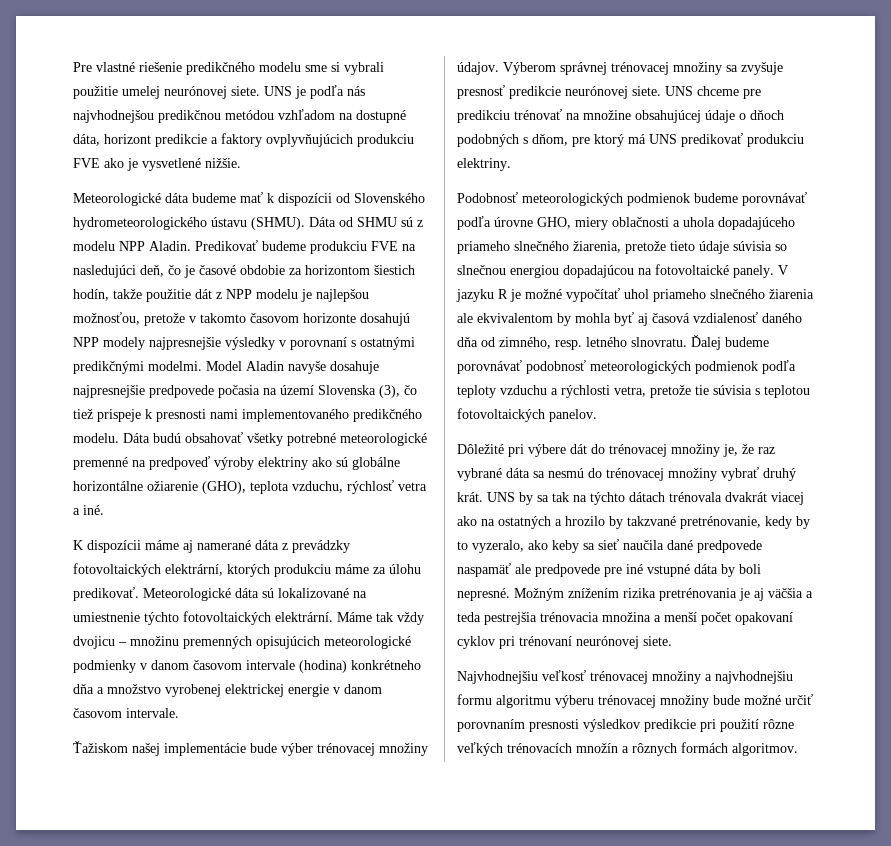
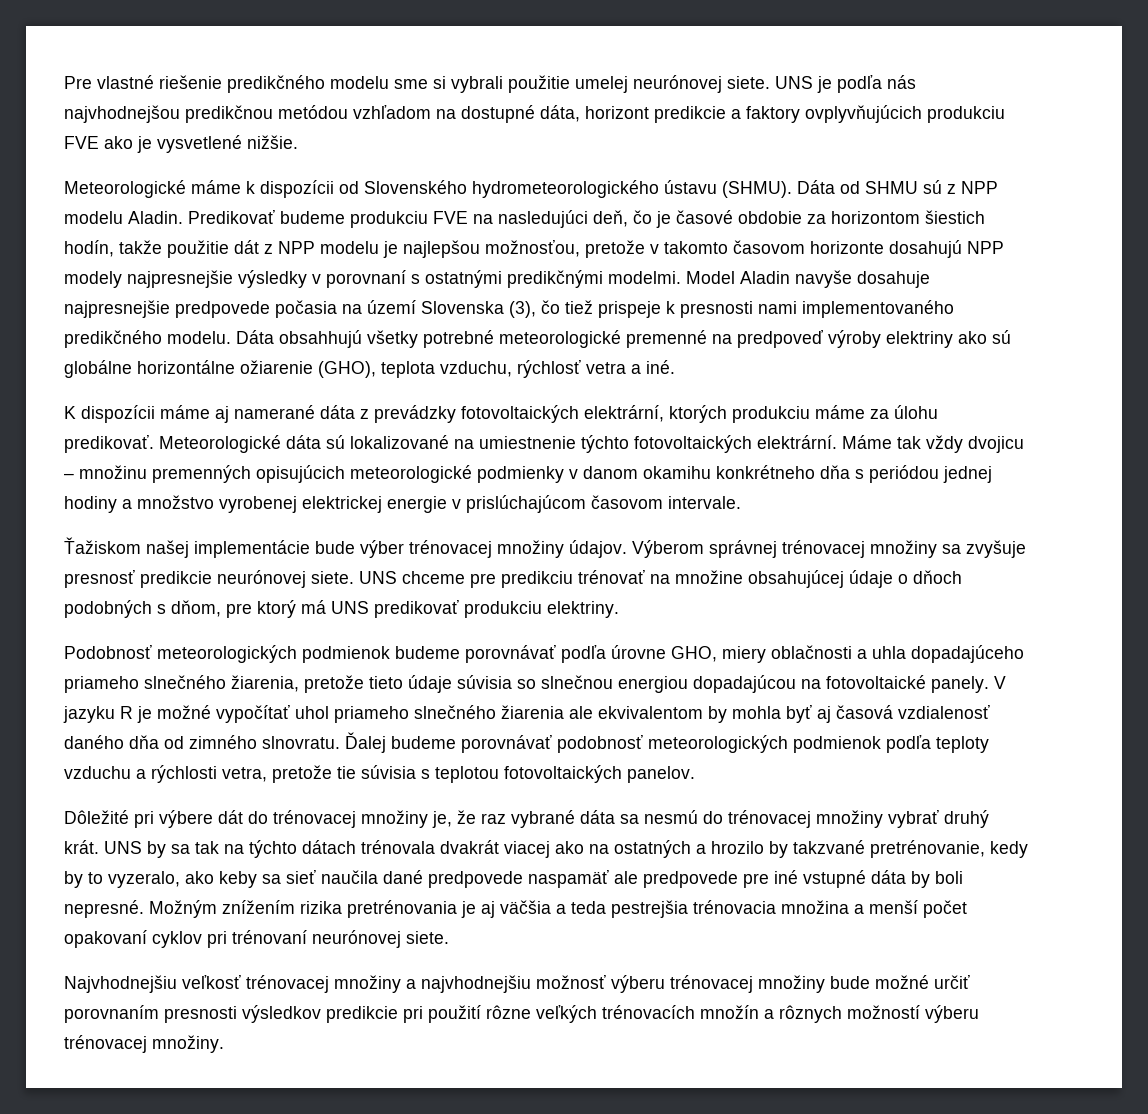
- Meteorologické dáta budeme mať k dispozícii od Slovenského hydrometeorologického ústavu (SHMU).
+ Meteorologické máme k dispozícii od Slovenského hydrometeorologického ústavu (SHMU).
- Dáta od SHMU sú z modelu NPP Aladin.
+ Dáta od SHMU sú z NPP modelu Aladin.
- Dáta budú obsahovať všetky potrebné meteorologické premenné na predpoveď výroby elektriny ako sú globálne horizontálne ožiarenie (GHO), teplota vzduchu, rýchlosť vetra a iné.
+ Dáta obsahhujú všetky potrebné meteorologické premenné na predpoveď výroby elektriny ako sú globálne horizontálne ožiarenie (GHO), teplota vzduchu, rýchlosť vetra a iné.
- Máme tak vždy dvojicu – množinu premenných opisujúcich meteorologické podmienky v danom časovom intervale (hodina) konkrétneho dňa a množstvo vyrobenej elektrickej energie v danom časovom intervale.
+ Máme tak vždy dvojicu – množinu premenných opisujúcich meteorologické podmienky v danom okamihu konkrétneho dňa s periódou jednej hodiny a množstvo vyrobenej elektrickej energie v prislúchajúcom časovom intervale.
- Podobnosť meteorologických podmienok budeme porovnávať podľa úrovne GHO, miery oblačnosti a uhola dopadajúceho priameho slnečného žiarenia, pretože tieto údaje súvisia so slnečnou energiou dopadajúcou na fotovoltaické panely.
+ Podobnosť meteorologických podmienok budeme porovnávať podľa úrovne GHO, miery oblačnosti a uhla dopadajúceho priameho slnečného žiarenia, pretože tieto údaje súvisia so slnečnou energiou dopadajúcou na fotovoltaické panely.
- V jazyku R je možné vypočítať uhol priameho slnečného žiarenia ale ekvivalentom by mohla byť aj časová vzdialenosť daného dňa od zimného, resp. letného slnovratu.
+ V jazyku R je možné vypočítať uhol priameho slnečného žiarenia ale ekvivalentom by mohla byť aj časová vzdialenosť daného dňa od zimného slnovratu.
- Najvhodnejšiu veľkosť trénovacej množiny a najvhodnejšiu formu algoritmu výberu trénovacej množiny bude možné určiť porovnaním presnosti výsledkov predikcie pri použití rôzne veľkých trénovacích množín a rôznych formách algoritmov.
+ Najvhodnejšiu veľkosť trénovacej množiny a najvhodnejšiu možnosť výberu trénovacej množiny bude možné určiť porovnaním presnosti výsledkov predikcie pri použití rôzne veľkých trénovacích množín a rôznych možností výberu trénovacej množiny.

